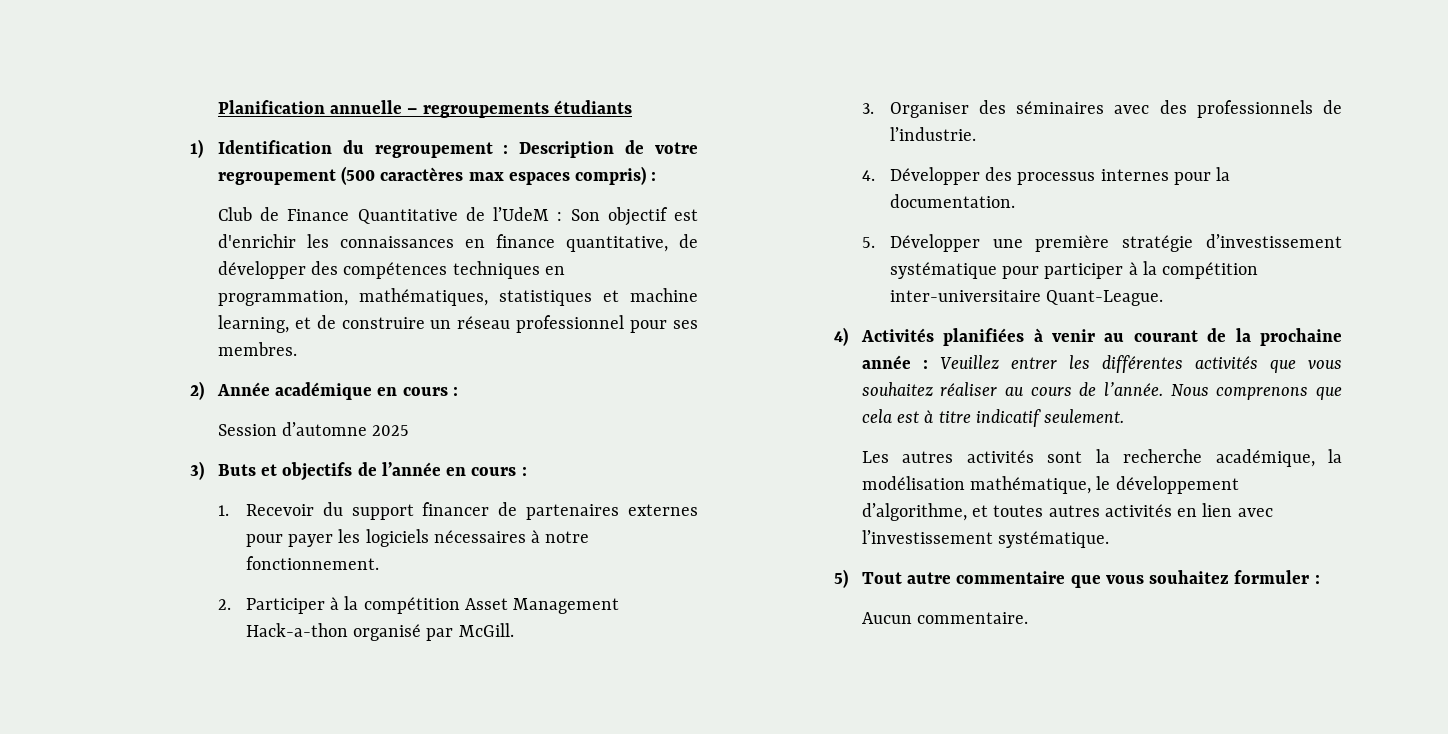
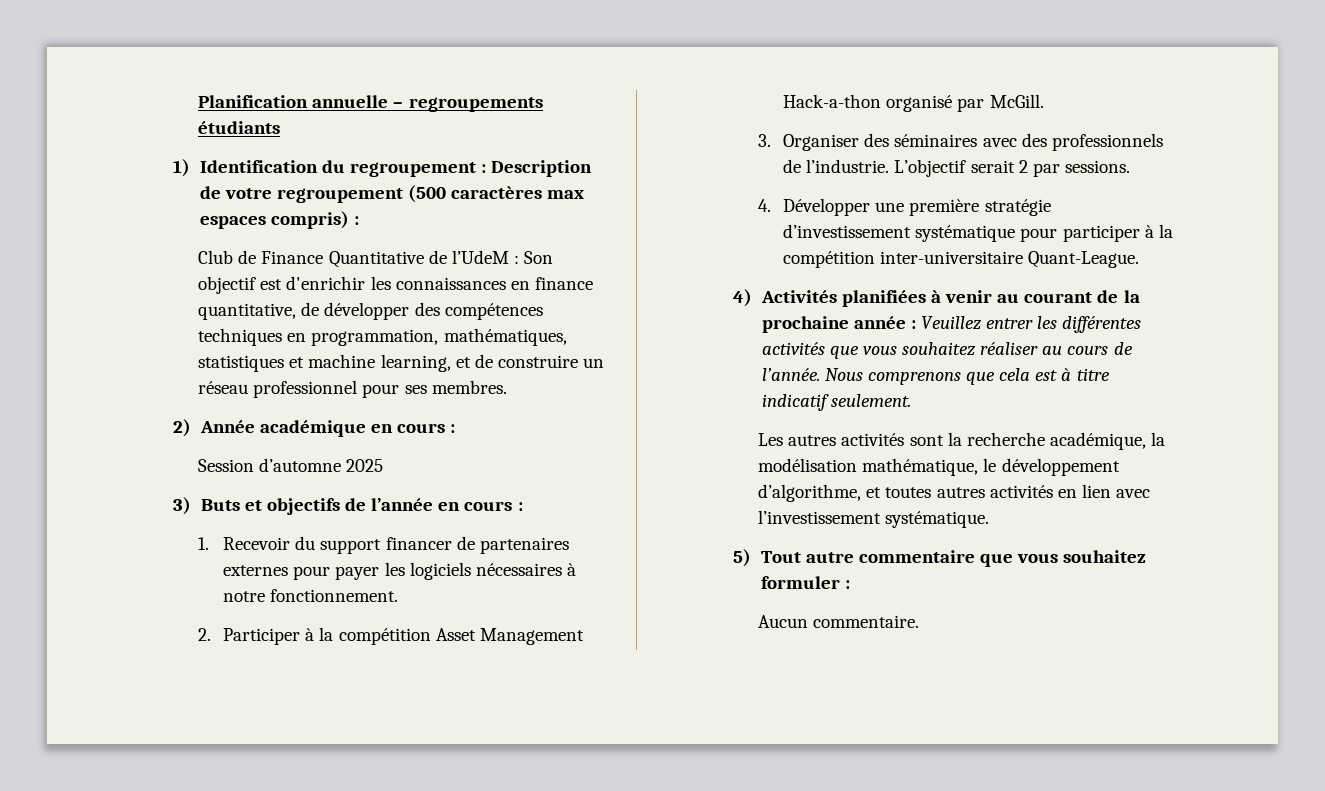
- 3. Organiser des séminaires avec des professionnels de l’industrie.
- 4. Développer des processus internes pour la documentation.
- 5. Développer une première stratégie d’investissement systématique pour participer à la compétition inter-universitaire Quant-League.
+ 3. Organiser des séminaires avec des professionnels de l’industrie. L’objectif serait 2 par sessions.
+ 4. Développer une première stratégie d’investissement systématique pour participer à la compétition inter-universitaire Quant-League.

